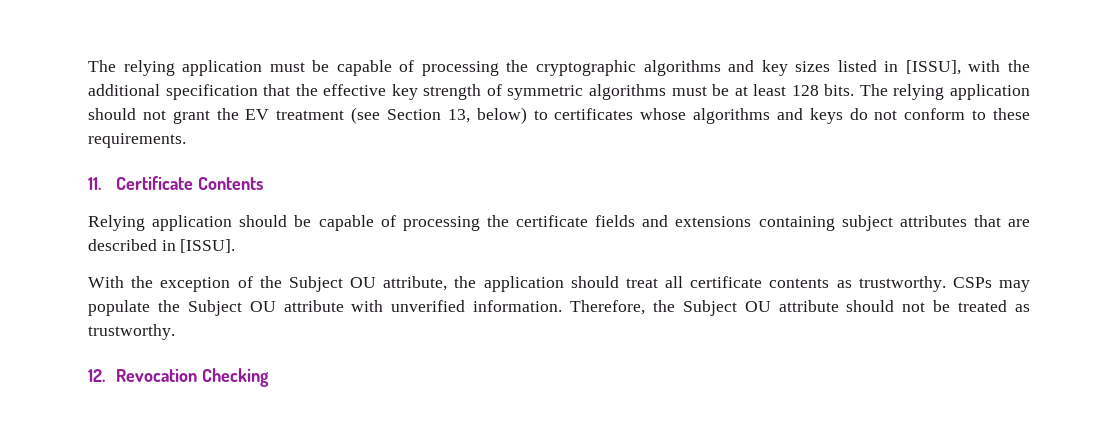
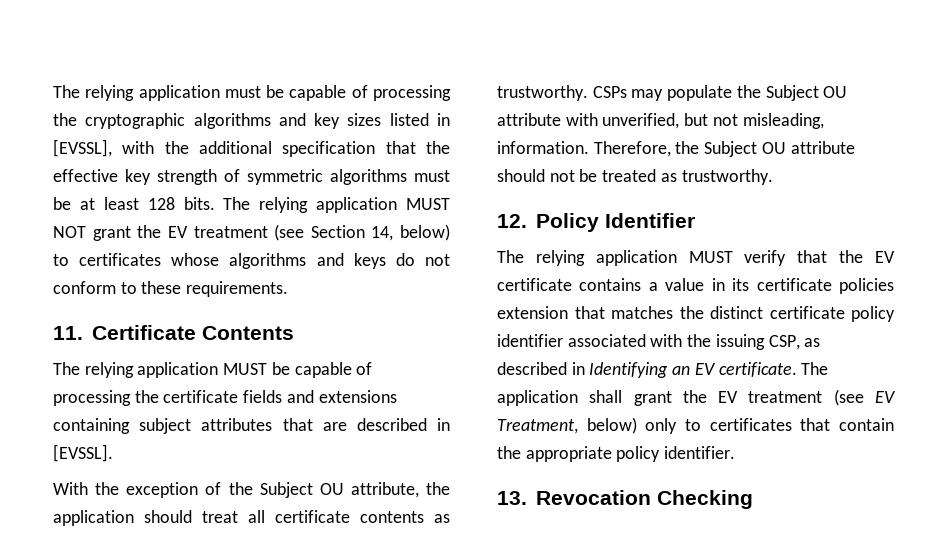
- The relying application must be capable of processing the cryptographic algorithms and key sizes listed in [ISSU], with the additional specification that the effective key strength of symmetric algorithms must be at least 128 bits.
+ The relying application must be capable of processing the cryptographic algorithms and key sizes listed in [EVSSL], with the additional specification that the effective key strength of symmetric algorithms must be at least 128 bits.
- The relying application should not grant the EV treatment (see Section 13, below) to certificates whose algorithms and keys do not conform to these requirements.
+ The relying application MUST NOT grant the EV treatment (see Section 14, below) to certificates whose algorithms and keys do not conform to these requirements.
- Relying application should be capable of processing the certificate fields and extensions containing subject attributes that are described in [ISSU].
+ The relying application MUST be capable of processing the certificate fields and extensions containing subject attributes that are described in [EVSSL].
- CSPs may populate the Subject OU attribute with unverified information.
+ CSPs may populate the Subject OU attribute with unverified, but not misleading, information.
- 12. Revocation Checking
+ 12. Policy Identifier
+ The relying application MUST verify that the EV certificate contains a value in its certificate policies extension that matches the distinct certificate policy identifier associated with the issuing CSP, as described in Identifying an EV certificate. The application shall grant the EV treatment (see EV Treatment, below) only to certificates that contain the appropriate policy identifier.
+ 13. Revocation Checking

